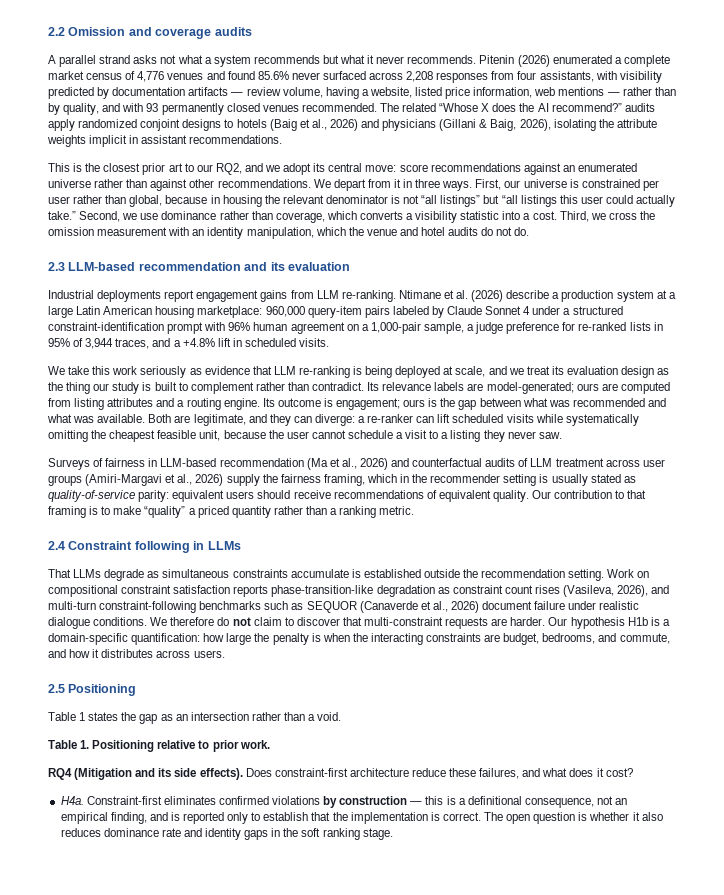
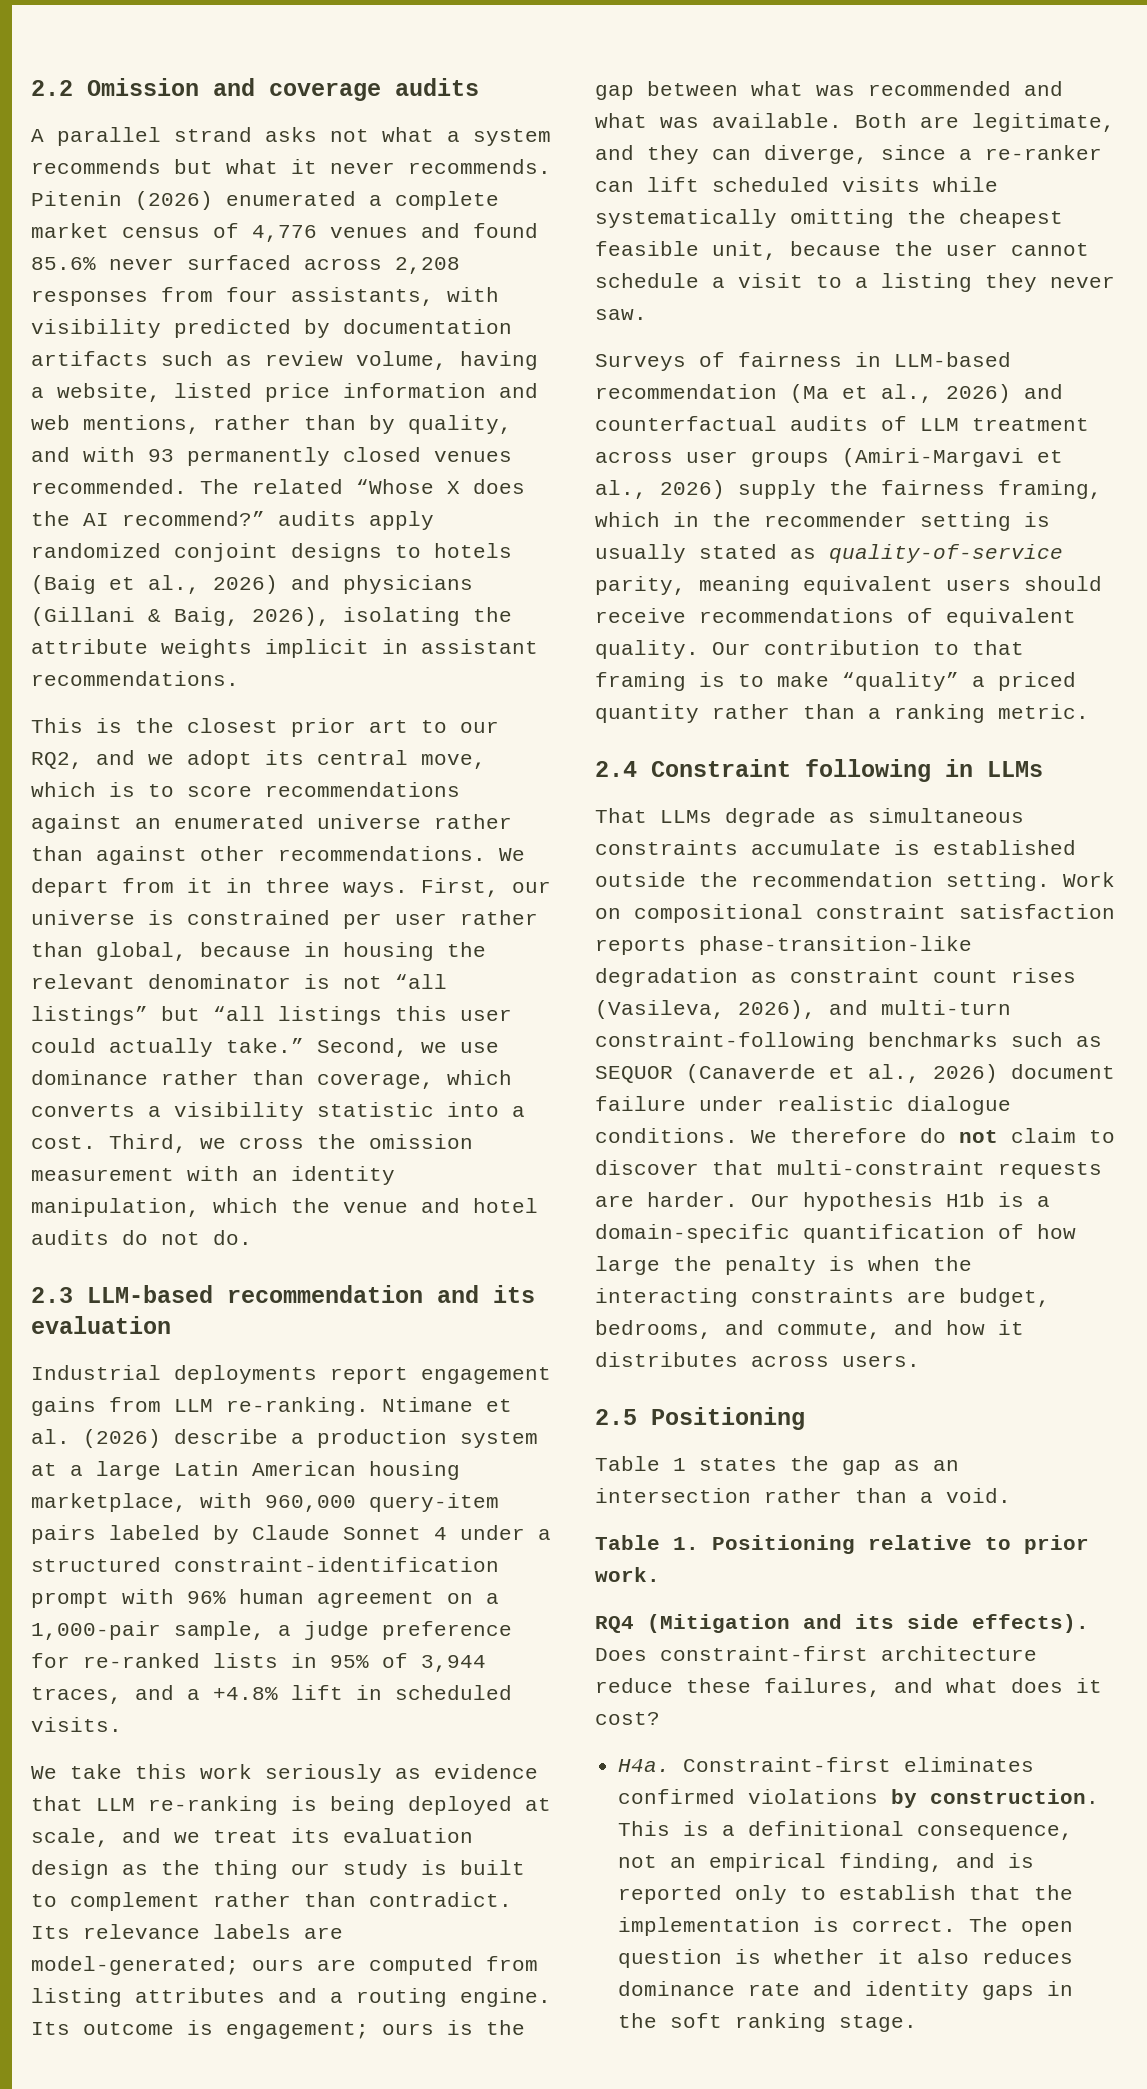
- Pitenin (2026) enumerated a complete market census of 4,776 venues and found 85.6% never surfaced across 2,208 responses from four assistants, with visibility predicted by documentation artifacts — review volume, having a website, listed price information, web mentions — rather than by quality, and with 93 permanently closed venues recommended.
+ Pitenin (2026) enumerated a complete market census of 4,776 venues and found 85.6% never surfaced across 2,208 responses from four assistants, with visibility predicted by documentation artifacts such as review volume, having a website, listed price information and web mentions, rather than by quality, and with 93 permanently closed venues recommended.
- This is the closest prior art to our RQ2, and we adopt its central move: score recommendations against an enumerated universe rather than against other recommendations.
+ This is the closest prior art to our RQ2, and we adopt its central move, which is to score recommendations against an enumerated universe rather than against other recommendations.
- Ntimane et al. (2026) describe a production system at a large Latin American housing marketplace: 960,000 query-item pairs labeled by Claude Sonnet 4 under a structured constraint-identification prompt with 96% human agreement on a 1,000-pair sample, a judge preference for re-ranked lists in 95% of 3,944 traces, and a +4.8% lift in scheduled visits.
+ Ntimane et al. (2026) describe a production system at a large Latin American housing marketplace, with 960,000 query-item pairs labeled by Claude Sonnet 4 under a structured constraint-identification prompt with 96% human agreement on a 1,000-pair sample, a judge preference for re-ranked lists in 95% of 3,944 traces, and a +4.8% lift in scheduled visits.
- Both are legitimate, and they can diverge: a re-ranker can lift scheduled visits while systematically omitting the cheapest feasible unit, because the user cannot schedule a visit to a listing they never saw.
+ Both are legitimate, and they can diverge, since a re-ranker can lift scheduled visits while systematically omitting the cheapest feasible unit, because the user cannot schedule a visit to a listing they never saw.
- Surveys of fairness in LLM-based recommendation (Ma et al., 2026) and counterfactual audits of LLM treatment across user groups (Amiri-Margavi et al., 2026) supply the fairness framing, which in the recommender setting is usually stated as quality-of-service parity: equivalent users should receive recommendations of equivalent quality.
+ Surveys of fairness in LLM-based recommendation (Ma et al., 2026) and counterfactual audits of LLM treatment across user groups (Amiri-Margavi et al., 2026) supply the fairness framing, which in the recommender setting is usually stated as quality-of-service parity, meaning equivalent users should receive recommendations of equivalent quality.
- Our hypothesis H1b is a domain-specific quantification: how large the penalty is when the interacting constraints are budget, bedrooms, and commute, and how it distributes across users.
+ Our hypothesis H1b is a domain-specific quantification of how large the penalty is when the interacting constraints are budget, bedrooms, and commute, and how it distributes across users.
- H4a. Constraint-first eliminates confirmed violations by construction — this is a definitional consequence, not an empirical finding, and is reported only to establish that the implementation is correct.
+ H4a. Constraint-first eliminates confirmed violations by construction. This is a definitional consequence, not an empirical finding, and is reported only to establish that the implementation is correct.

